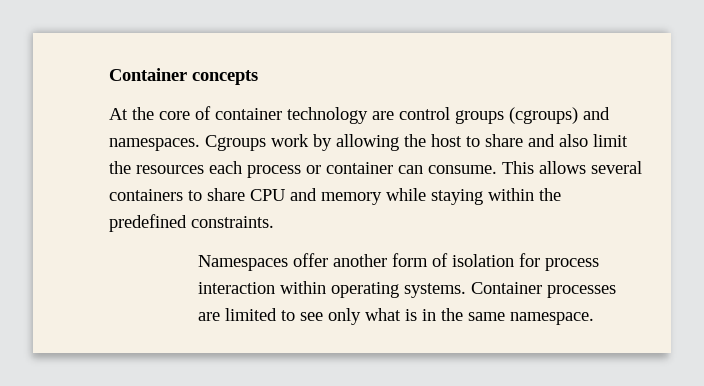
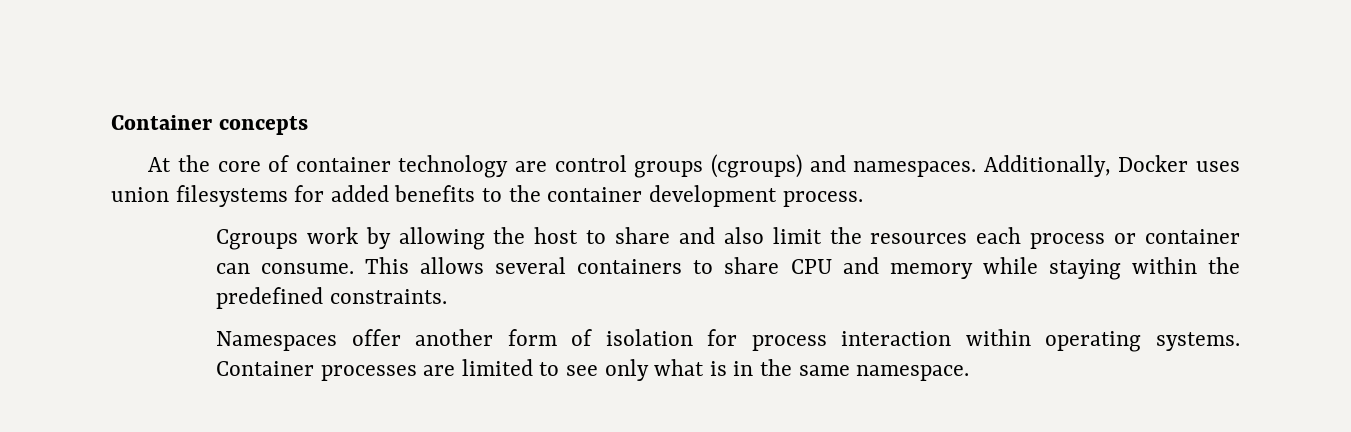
- At the core of container technology are control groups (cgroups) and namespaces. Cgroups work by allowing the host to share and also limit the resources each process or container can consume.
+ At the core of container technology are control groups (cgroups) and namespaces. Additionally, Docker uses union filesystems for added benefits to the container development process.
+ Cgroups work by allowing the host to share and also limit the resources each process or container can consume.

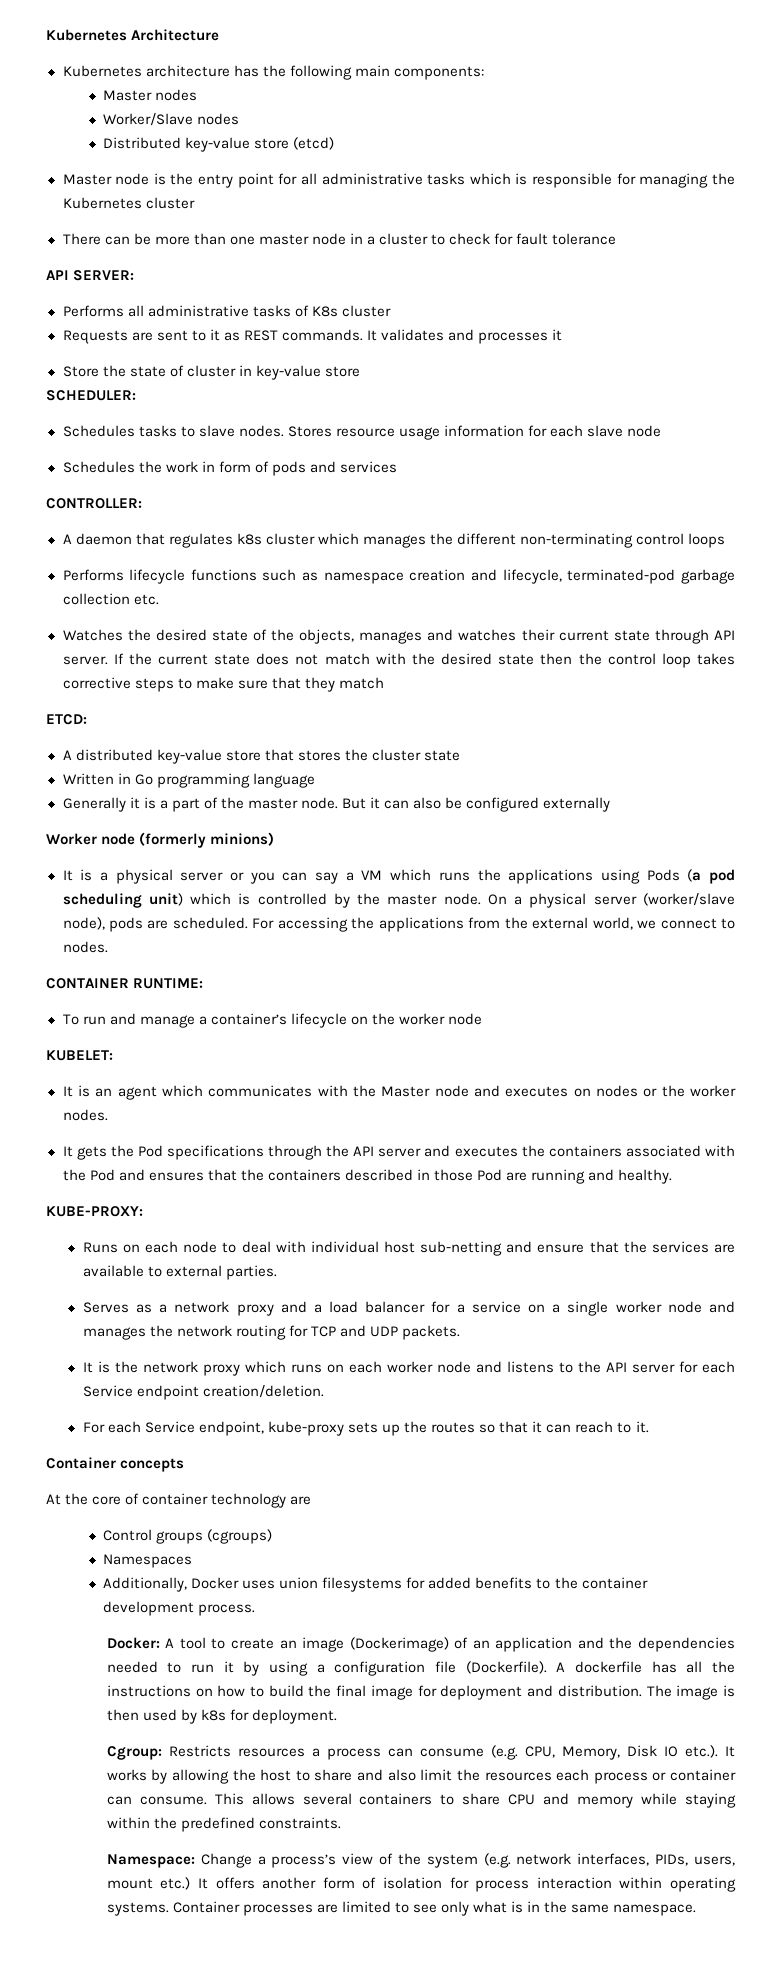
+ Kubernetes Architecture
+ Kubernetes architecture has the following main components:
+ Master nodes
+ Worker/Slave nodes
+ Distributed key-value store (etcd)
+ Master node is the entry point for all administrative tasks which is responsible for managing the Kubernetes cluster
+ There can be more than one master node in a cluster to check for fault tolerance
+ API SERVER:
+ Performs all administrative tasks of K8s cluster
+ Requests are sent to it as REST commands. It validates and processes it
+ Store the state of cluster in key-value store
+ SCHEDULER:
+ Schedules tasks to slave nodes. Stores resource usage information for each slave node
+ Schedules the work in form of pods and services
+ CONTROLLER:
+ A daemon that regulates k8s cluster which manages the different non-terminating control loops
+ Performs lifecycle functions such as namespace creation and lifecycle, terminated-pod garbage collection etc.
+ Watches the desired state of the objects, manages and watches their current state through API server. If the current state does not match with the desired state then the control loop takes corrective steps to make sure that they match
+ ETCD:
+ A distributed key-value store that stores the cluster state
+ Written in Go programming language
+ Generally it is a part of the master node. But it can also be configured externally
+ Worker node (formerly minions)
+ It is a physical server or you can say a VM which runs the applications using Pods (a pod scheduling unit) which is controlled by the master node. On a physical server (worker/slave node), pods are scheduled. For accessing the applications from the external world, we connect to nodes.
+ CONTAINER RUNTIME:
+ To run and manage a container’s lifecycle on the worker node
+ KUBELET:
+ It is an agent which communicates with the Master node and executes on nodes or the worker nodes.
+ It gets the Pod specifications through the API server and executes the containers associated with the Pod and ensures that the containers described in those Pod are running and healthy.
+ KUBE-PROXY:
+ Runs on each node to deal with individual host sub-netting and ensure that the services are available to external parties.
+ Serves as a network proxy and a load balancer for a service on a single worker node and manages the network routing for TCP and UDP packets.
+ It is the network proxy which runs on each worker node and listens to the API server for each Service endpoint creation/deletion.
+ For each Service endpoint, kube-proxy sets up the routes so that it can reach to it.
- At the core of container technology are control groups (cgroups) and namespaces. Additionally, Docker uses union filesystems for added benefits to the container development process.
+ At the core of container technology are
+ Control groups (cgroups)
+ Namespaces
+ Additionally, Docker uses union filesystems for added benefits to the container development process.
- Cgroups work by allowing the host to share and also limit the resources each process or container can consume.
+ Docker: A tool to create an image (Dockerimage) of an application and the dependencies needed to run it by using a configuration file (Dockerfile). A dockerfile has all the instructions on how to build the final image for deployment and distribution. The image is then used by k8s for deployment.
+ Cgroup: Restricts resources a process can consume (e.g. CPU, Memory, Disk IO etc.). It works by allowing the host to share and also limit the resources each process or container can consume.
- Namespaces offer another form of isolation for process interaction within operating systems.
+ Namespace: Change a process’s view of the system (e.g. network interfaces, PIDs, users, mount etc.) It offers another form of isolation for process interaction within operating systems.

